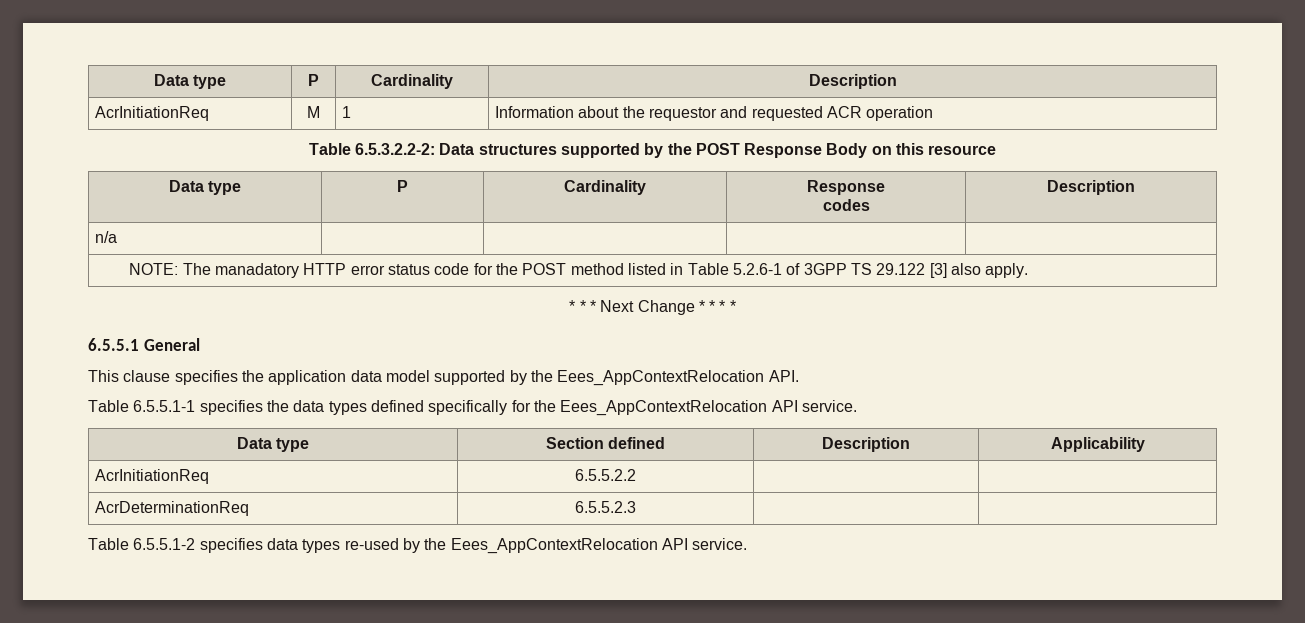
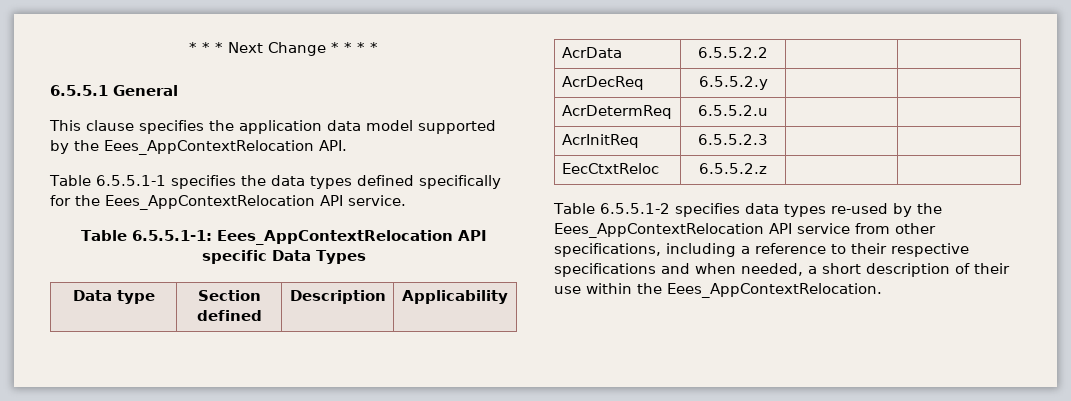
- Data type | P | Cardinality | Description
- AcrInitiationReq | M | 1 | Information about the requestor and requested ACR operation
- Table 6.5.3.2.2-2: Data structures supported by the POST Response Body on this resource
- Data type | P | Cardinality | Response
- codes | Description
- n/a | | | |
- NOTE: The manadatory HTTP error status code for the POST method listed in Table 5.2.6-1 of 3GPP TS 29.122 [3] also apply.
+ Table 6.5.5.1-1: Eees_AppContextRelocation API specific Data Types
- AcrInitiationReq | 6.5.5.2.2 | |
+ AcrData | 6.5.5.2.2 | |
- AcrDeterminationReq | 6.5.5.2.3 | |
+ AcrDecReq | 6.5.5.2.y | |
+ AcrDetermReq | 6.5.5.2.u | |
+ AcrInitReq | 6.5.5.2.3 | |
+ EecCtxtReloc | 6.5.5.2.z | |
- Table 6.5.5.1-2 specifies data types re-used by the Eees_AppContextRelocation API service.
+ Table 6.5.5.1-2 specifies data types re-used by the Eees_AppContextRelocation API service from other specifications, including a reference to their respective specifications and when needed, a short description of their use within the Eees_AppContextRelocation.

